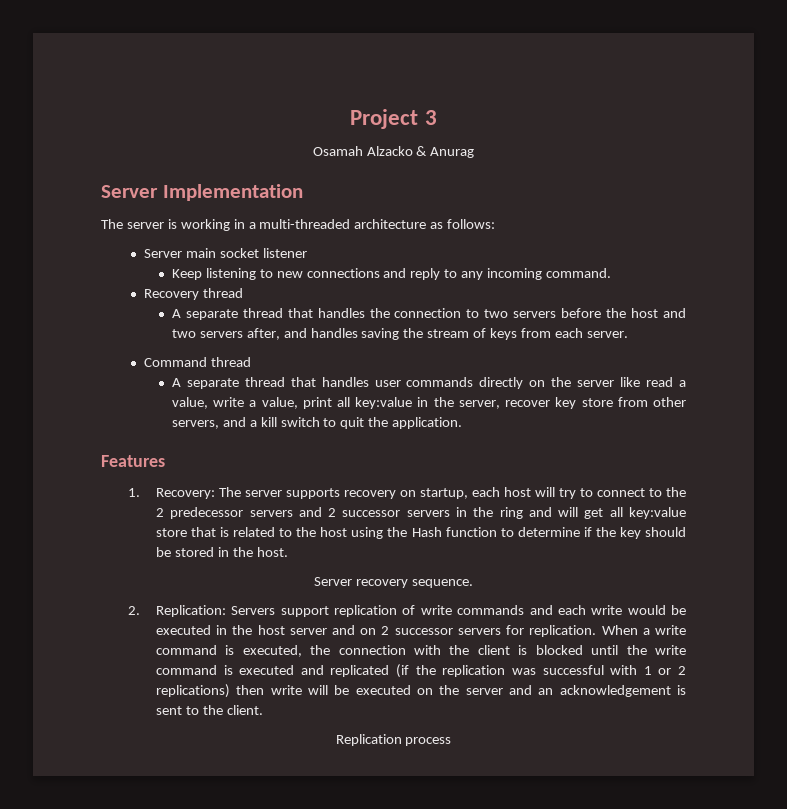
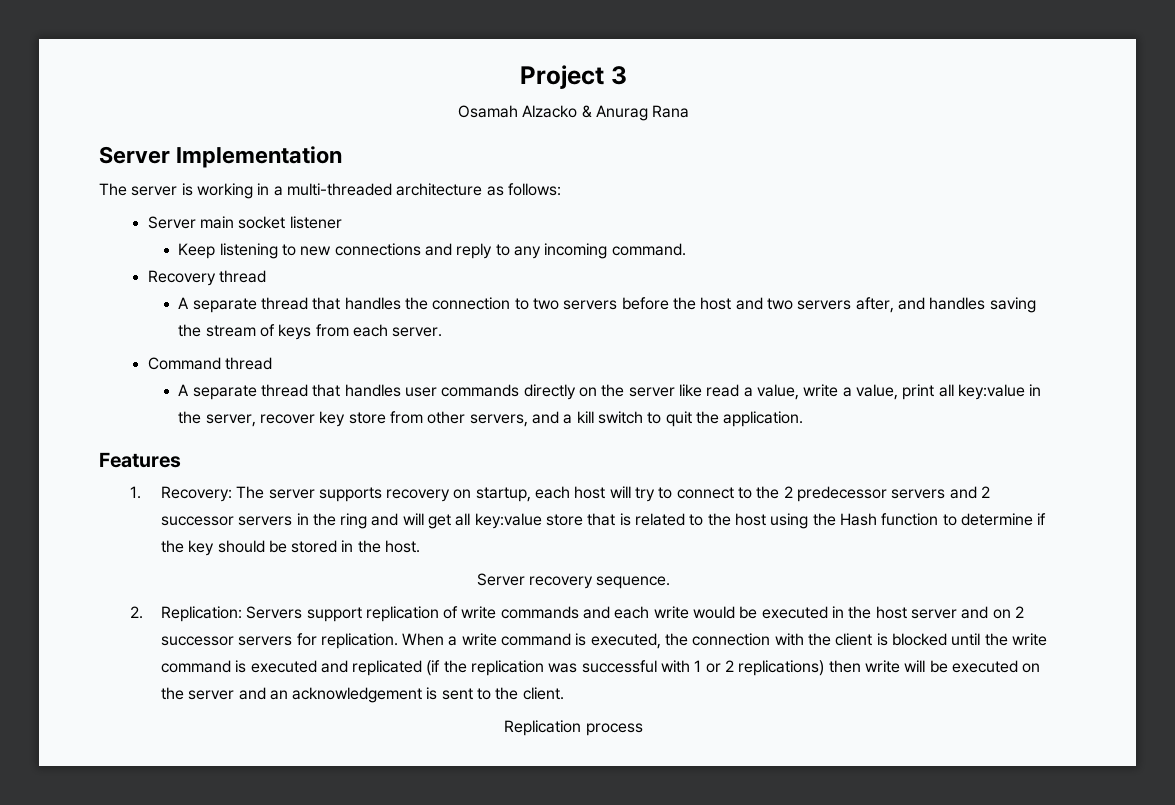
- Osamah Alzacko & Anurag
+ Osamah Alzacko & Anurag Rana

